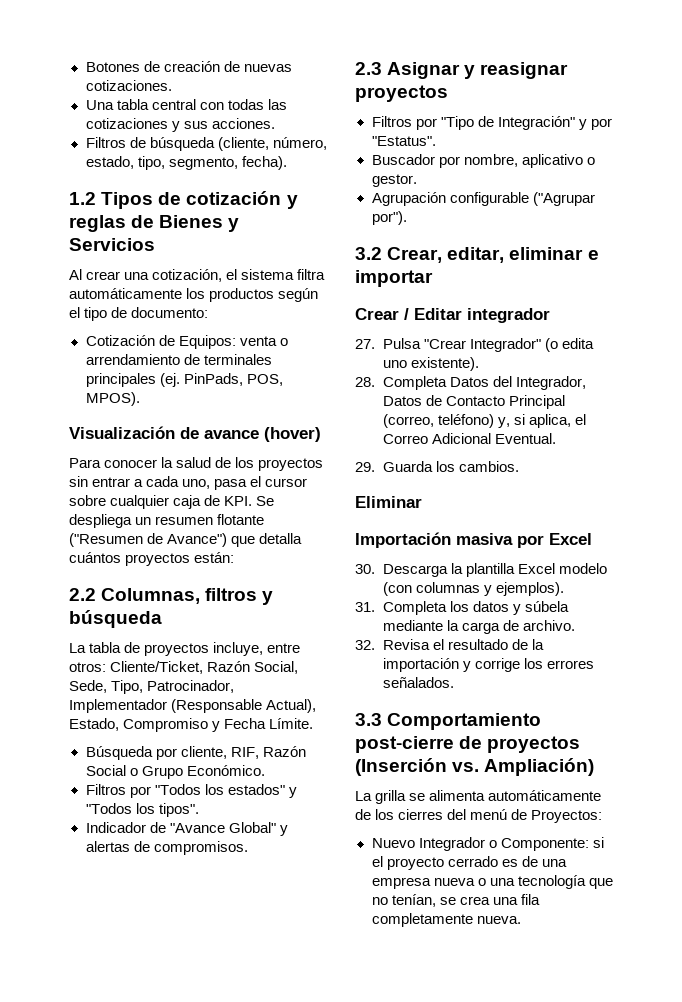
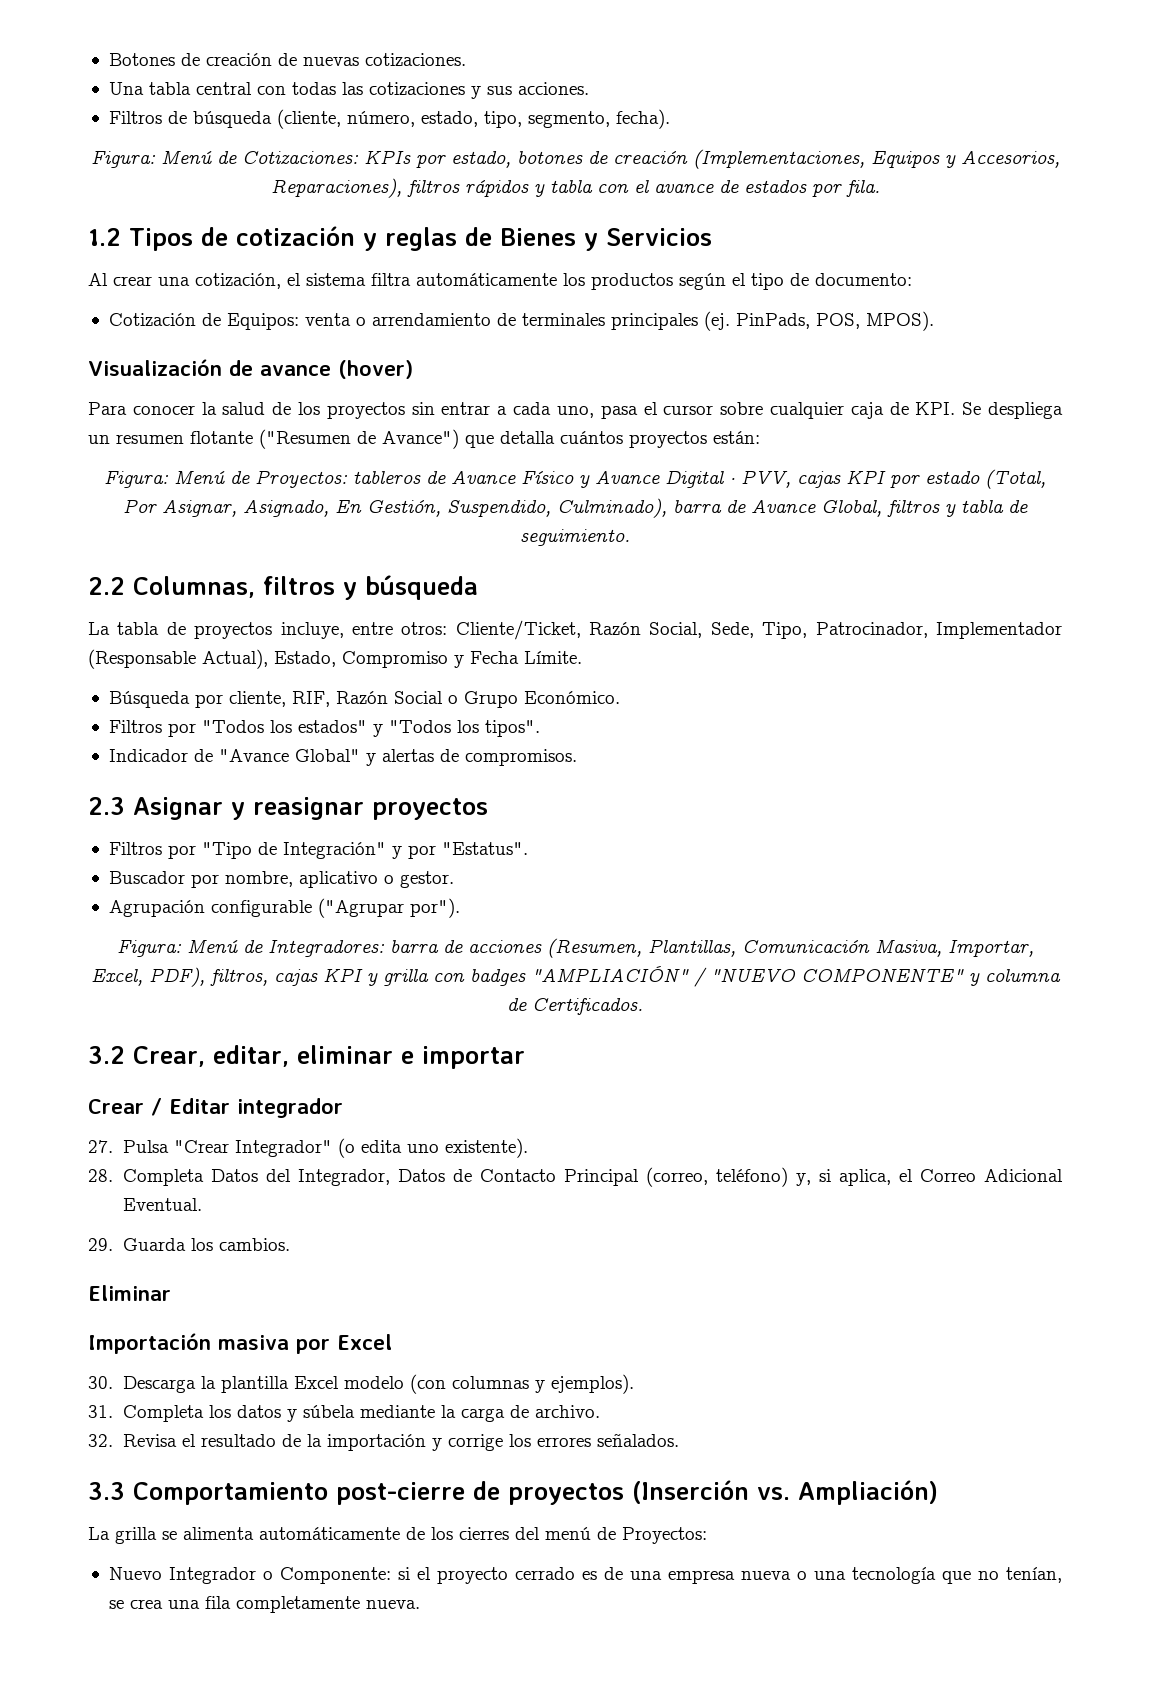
+ Figura: Menú de Cotizaciones: KPIs por estado, botones de creación (Implementaciones, Equipos y Accesorios, Reparaciones), filtros rápidos y tabla con el avance de estados por fila.
+ Figura: Menú de Proyectos: tableros de Avance Físico y Avance Digital · PVV, cajas KPI por estado (Total, Por Asignar, Asignado, En Gestión, Suspendido, Culminado), barra de Avance Global, filtros y tabla de seguimiento.
+ Figura: Menú de Integradores: barra de acciones (Resumen, Plantillas, Comunicación Masiva, Importar, Excel, PDF), filtros, cajas KPI y grilla con badges "AMPLIACIÓN" / "NUEVO COMPONENTE" y columna de Certificados.

